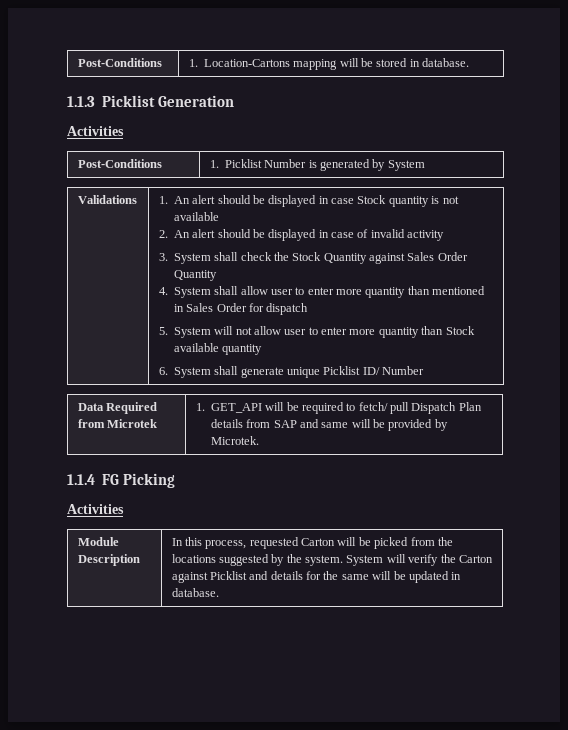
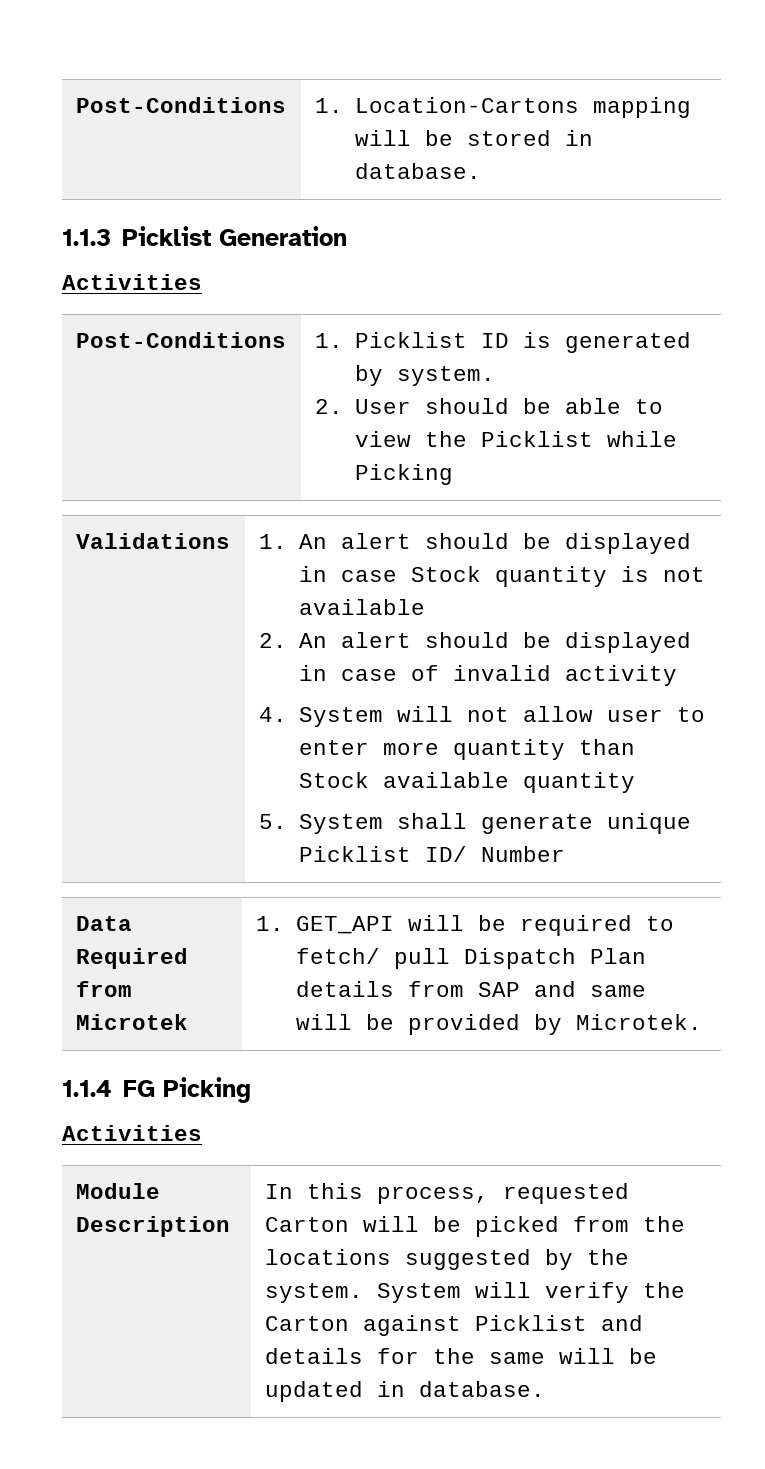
- Post-Conditions | 1. Picklist Number is generated by System
+ Post-Conditions | 1. Picklist ID is generated by system.
+ 2. User should be able to view the Picklist while Picking
- 3. System shall check the Stock Quantity against Sales Order Quantity
- 4. System shall allow user to enter more quantity than mentioned in Sales Order for dispatch
- 5. System will not allow user to enter more quantity than Stock available quantity
+ 4. System will not allow user to enter more quantity than Stock available quantity
- 6. System shall generate unique Picklist ID/ Number
+ 5. System shall generate unique Picklist ID/ Number

